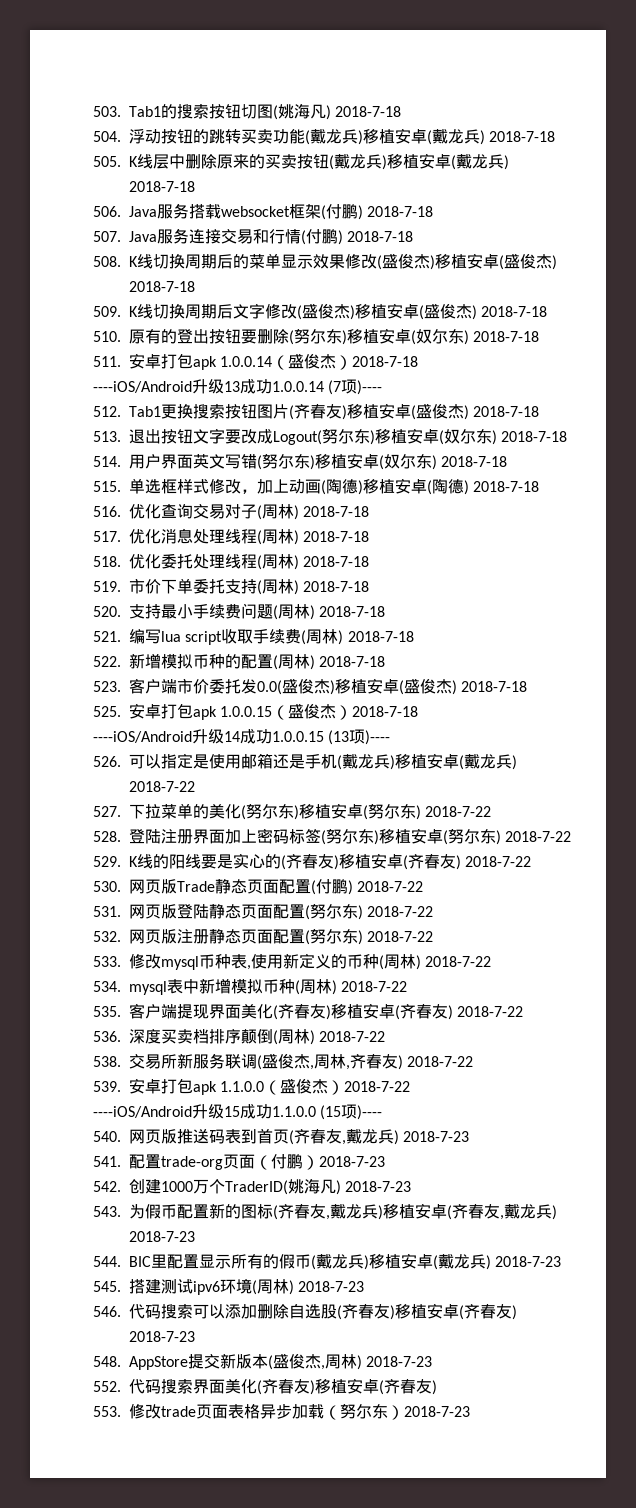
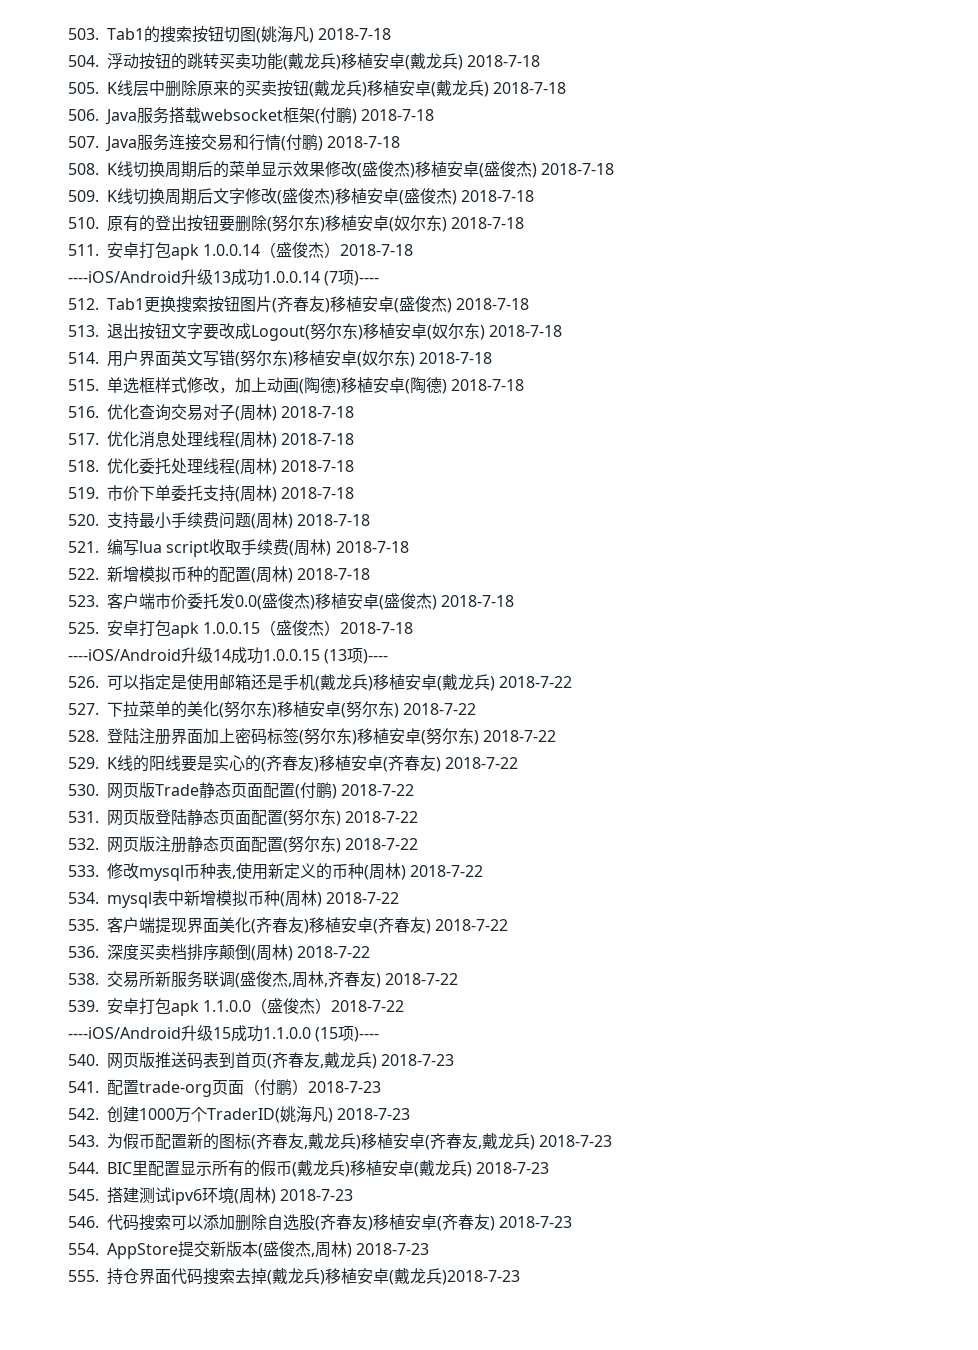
- 548. AppStore提交新版本(盛俊杰,周林) 2018-7-23
+ 554. AppStore提交新版本(盛俊杰,周林) 2018-7-23
- 552.代码搜索界面美化(齐春友)移植安卓(齐春友)
- 553.修改trade页面表格异步加载（努尔东）2018-7-23
+ 555.持仓界面代码搜索去掉(戴龙兵)移植安卓(戴龙兵)2018-7-23

